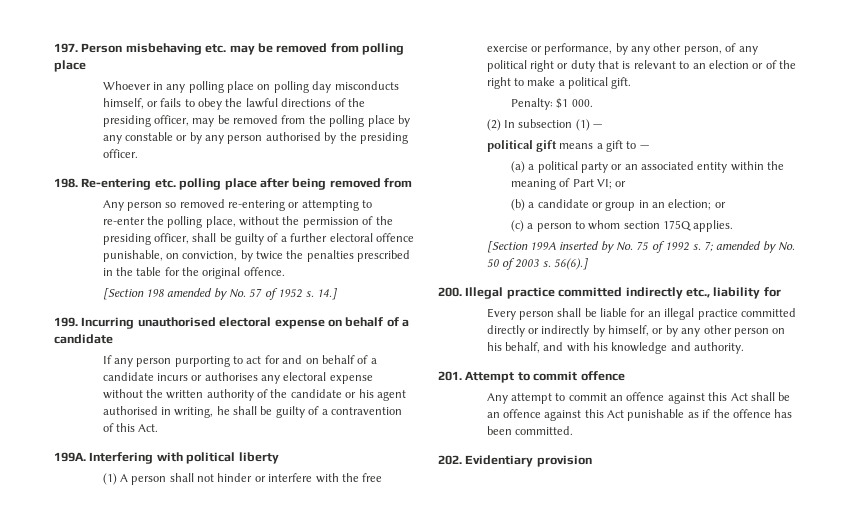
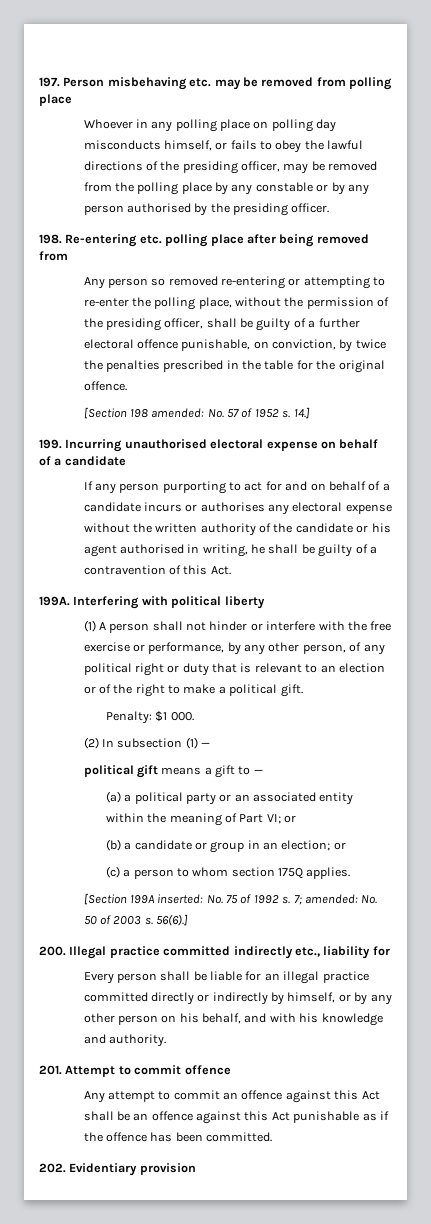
- [Section 198 amended by No. 57 of 1952 s.
+ [Section 198 amended: No. 57 of 1952 s.
- [Section 199A inserted by No. 75 of 1992 s.
+ [Section 199A inserted: No. 75 of 1992 s.
- 7; amended by No. 50 of 2003 s.
+ 7; amended: No. 50 of 2003 s.

